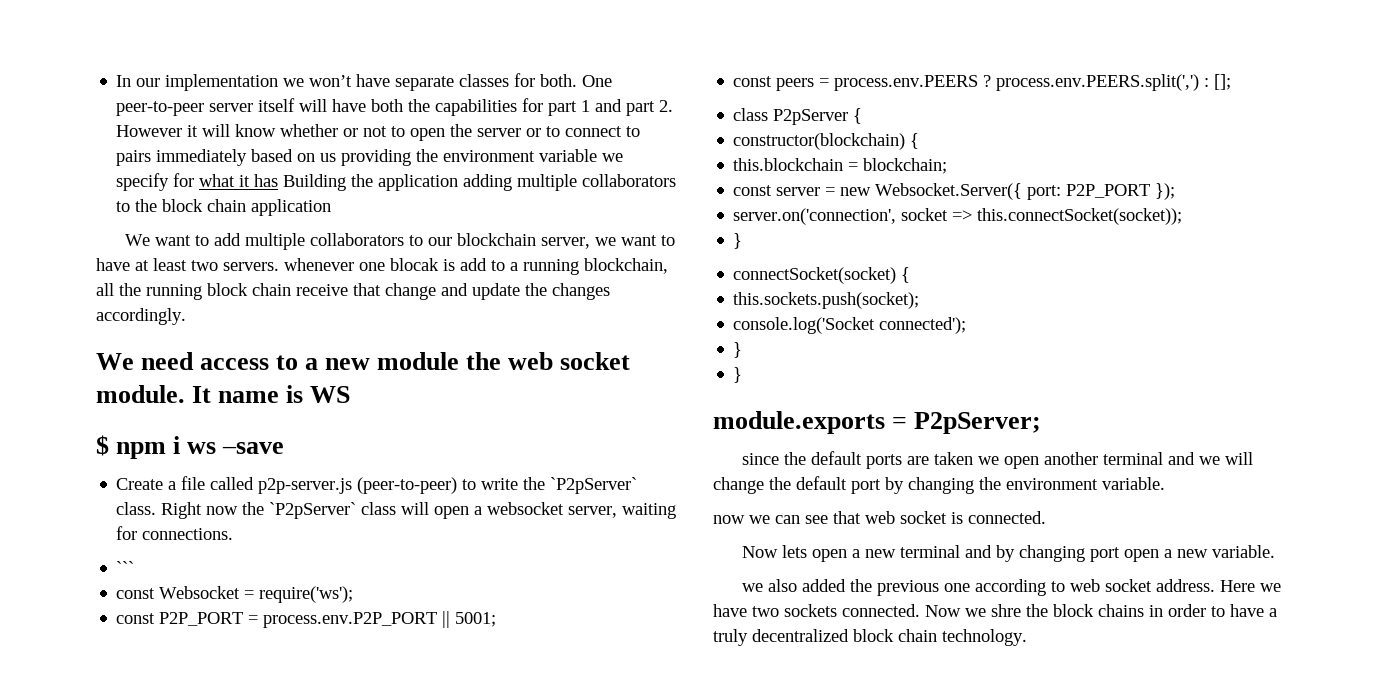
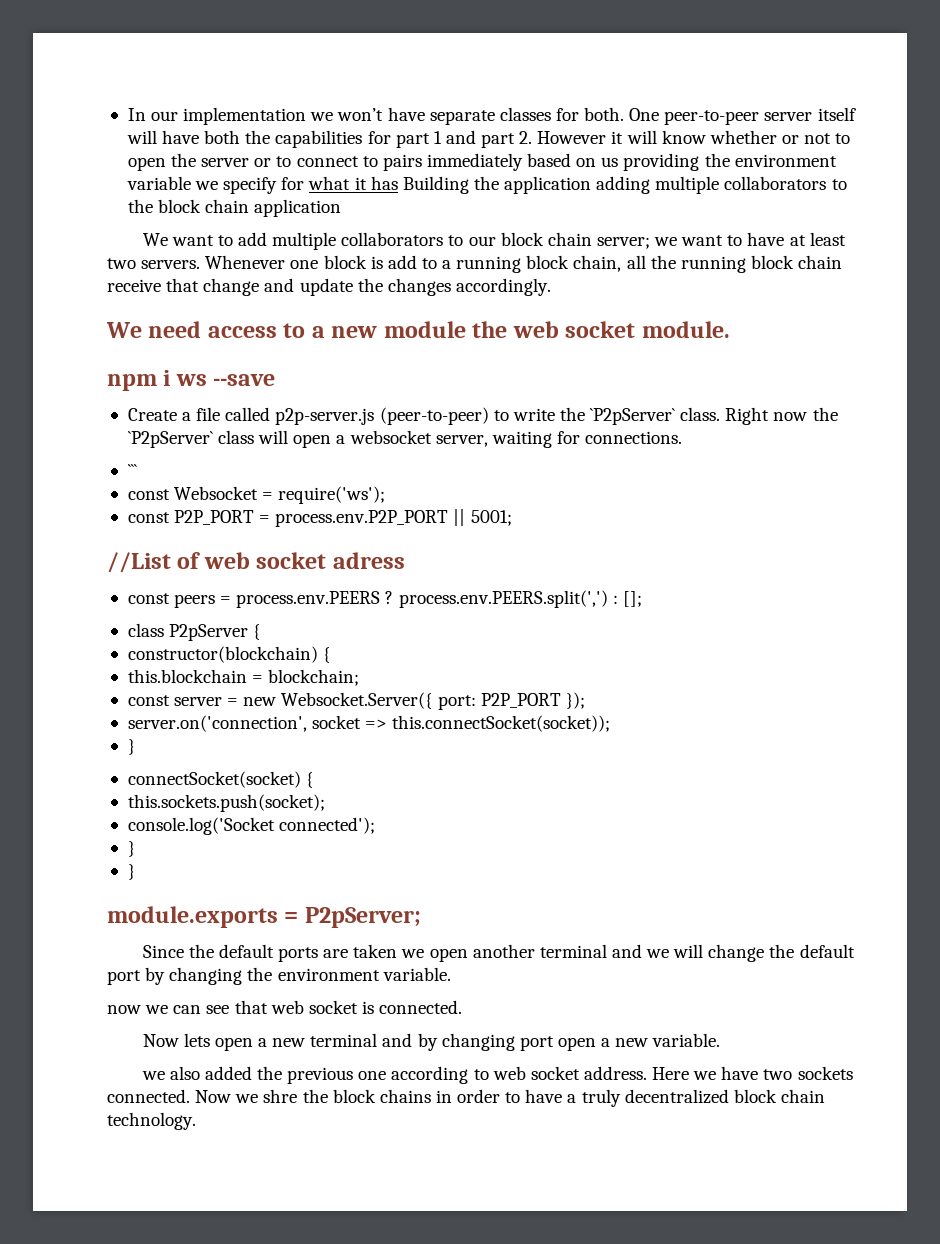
- We want to add multiple collaborators to our blockchain server, we want to have at least two servers. whenever one blocak is add to a running blockchain, all the running block chain receive that change and update the changes accordingly.
+ We want to add multiple collaborators to our block chain server; we want to have at least two servers. Whenever one block is add to a running block chain, all the running block chain receive that change and update the changes accordingly.
- We need access to a new module the web socket module. It name is WS
- $ npm i ws –save
+ We need access to a new module the web socket module.
+ npm i ws --save
+ //List of web socket adress
- since the default ports are taken we open another terminal and we will change the default port by changing the environment variable.
+ Since the default ports are taken we open another terminal and we will change the default port by changing the environment variable.

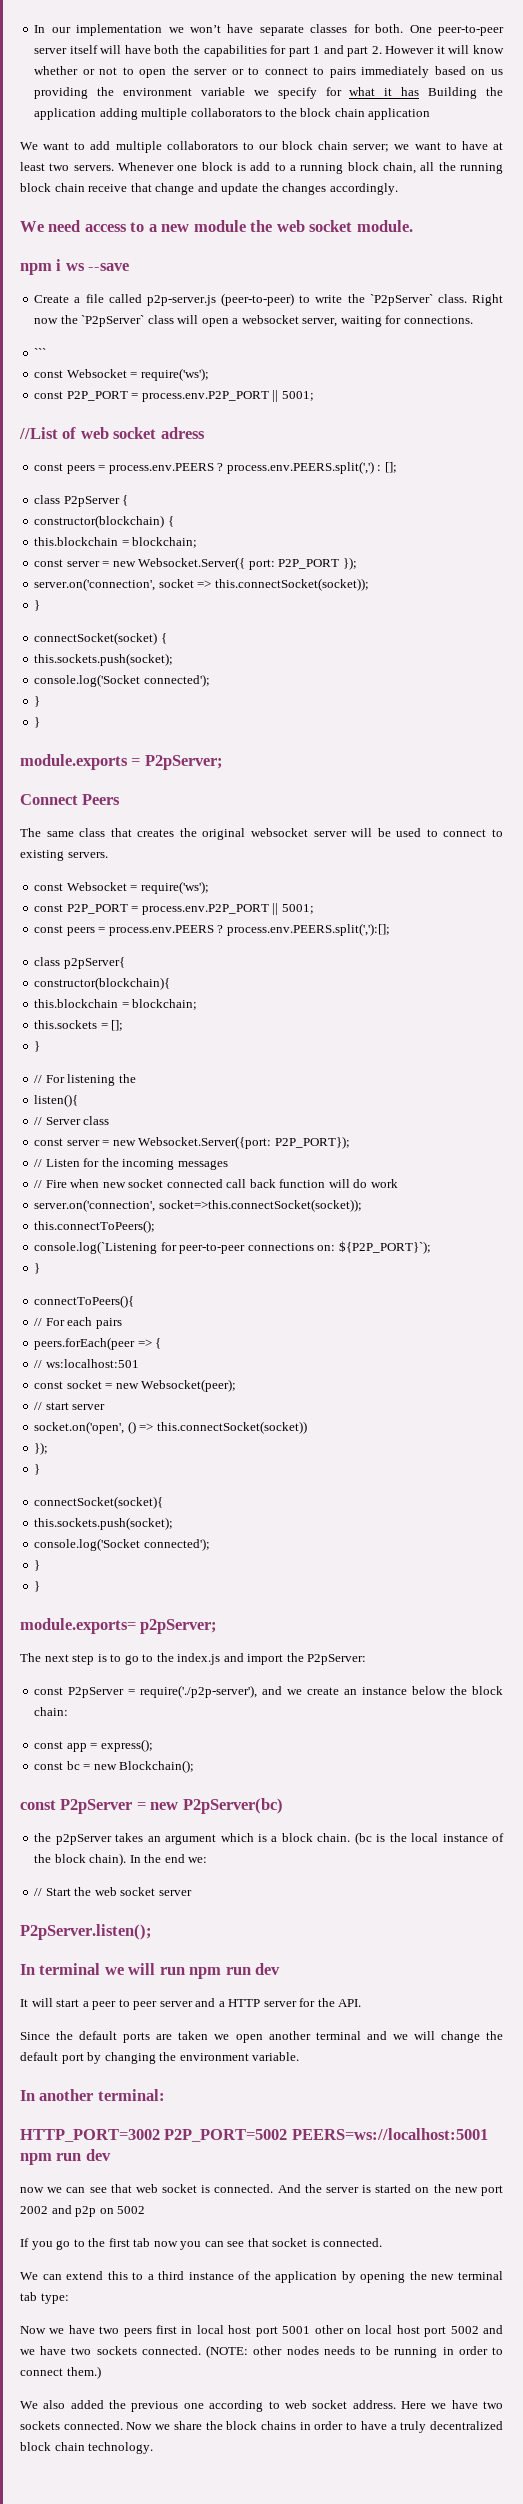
+ Connect Peers
+ The same class that creates the original websocket server will be used to connect to existing servers.
+ const Websocket = require('ws');
+ const P2P_PORT = process.env.P2P_PORT || 5001;
+ const peers = process.env.PEERS ? process.env.PEERS.split(','):[];
+ class p2pServer{
+ constructor(blockchain){
+ this.blockchain = blockchain;
+ this.sockets = [];
+ }
+ // For listening the
+ listen(){
+ // Server class
+ const server = new Websocket.Server({port: P2P_PORT});
+ // Listen for the incoming messages
+ // Fire when new socket connected call back function will do work
+ server.on('connection', socket=>this.connectSocket(socket));
+ this.connectToPeers();
+ console.log(`Listening for peer-to-peer connections on: ${P2P_PORT}`);
+ }
+ connectToPeers(){
+ // For each pairs
+ peers.forEach(peer => {
+ // ws:localhost:501
+ const socket = new Websocket(peer);
+ // start server
+ socket.on('open', () => this.connectSocket(socket))
+ });
+ }
+ connectSocket(socket){
+ this.sockets.push(socket);
+ console.log('Socket connected');
+ }
+ }
+ module.exports= p2pServer;
+ The next step is to go to the index.js and import the P2pServer:
+ const P2pServer = require('./p2p-server'), and we create an instance below the block chain:
+ const app = express();
+ const bc = new Blockchain();
+ const P2pServer = new P2pServer(bc)
+ the p2pServer takes an argument which is a block chain. (bc is the local instance of the block chain). In the end we:
+ // Start the web socket server
+ P2pServer.listen();
+ In terminal we will run npm run dev
+ It will start a peer to peer server and a HTTP server for the API.
+ In another terminal:
+ HTTP_PORT=3002 P2P_PORT=5002 PEERS=ws://localhost:5001 npm run dev
- now we can see that web socket is connected.
- Now lets open a new terminal and by changing port open a new variable.
- we also added the previous one according to web socket address.
+ now we can see that web socket is connected. And the server is started on the new port 2002 and p2p on 5002
+ If you go to the first tab now you can see that socket is connected.
+ We can extend this to a third instance of the application by opening the new terminal tab type:
+ Now we have two peers first in local host port 5001 other on local host port 5002 and we have two sockets connected. (NOTE: other nodes needs to be running in order to connect them.)
+ We also added the previous one according to web socket address.
- Now we shre the block chains in order to have a truly decentralized block chain technology.
+ Now we share the block chains in order to have a truly decentralized block chain technology.

